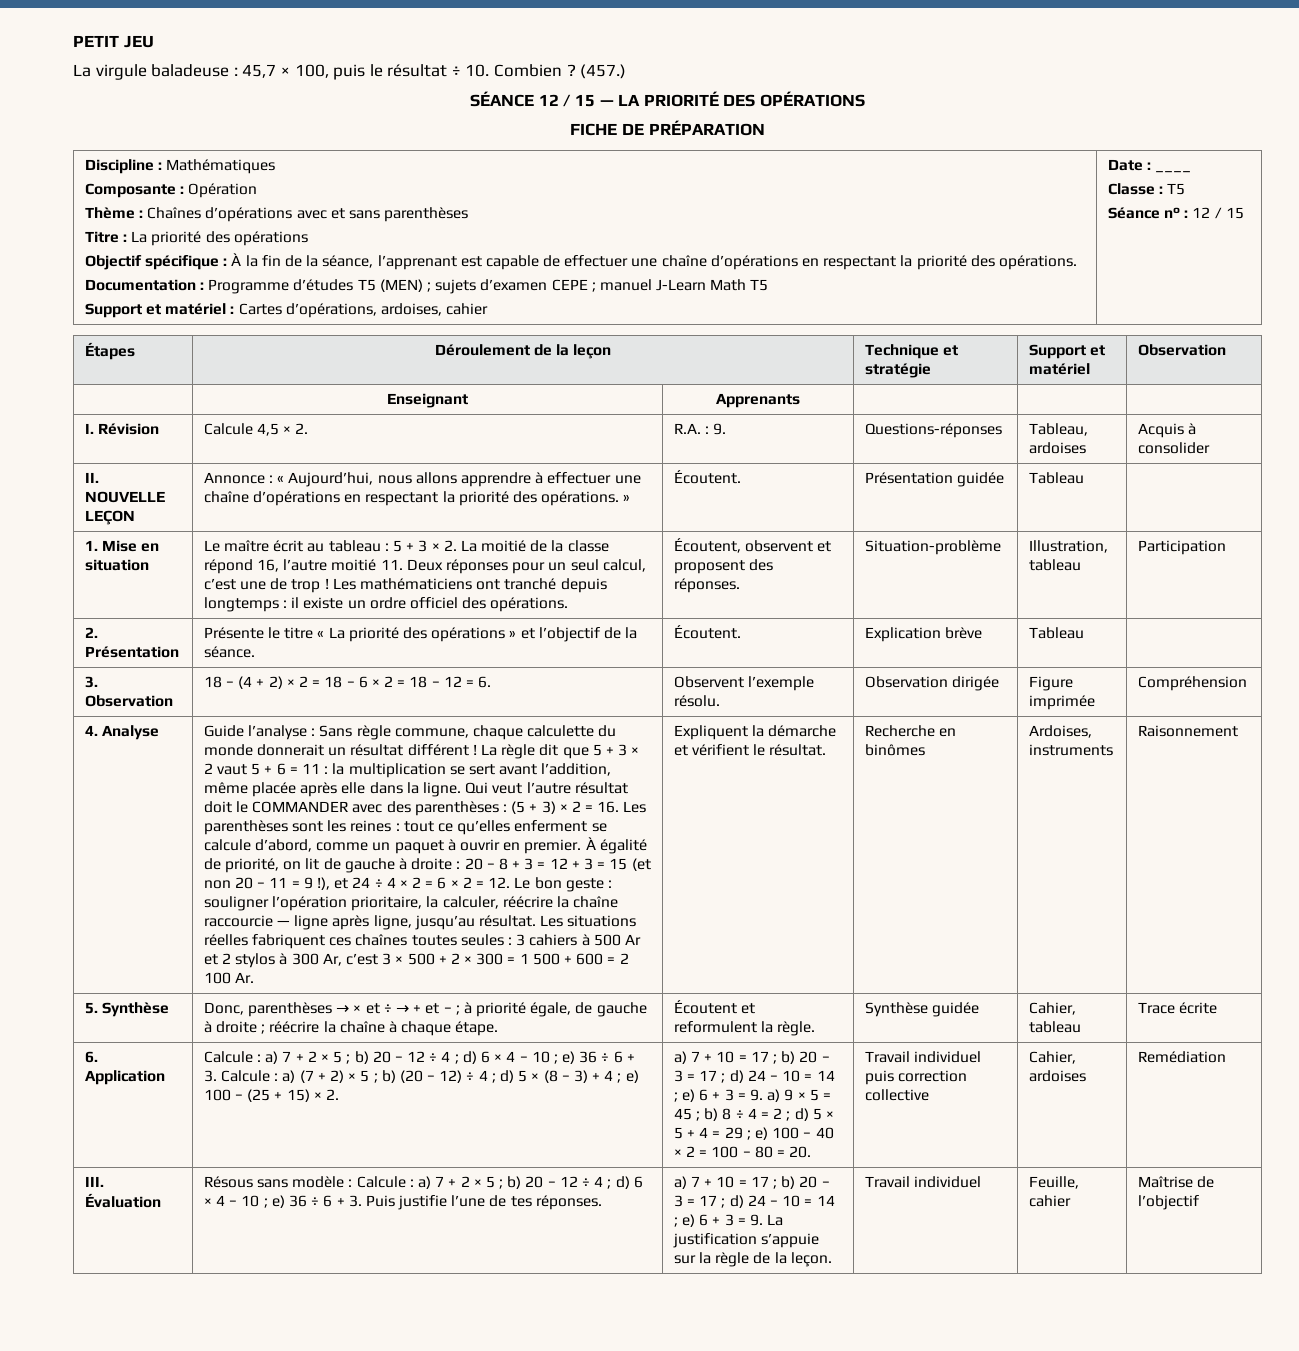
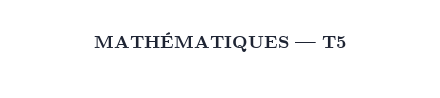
- PETIT JEU
- La virgule baladeuse : 45,7 × 100, puis le résultat ÷ 10. Combien ? (457.)
- SÉANCE 12 / 15 — LA PRIORITÉ DES OPÉRATIONS
- FICHE DE PRÉPARATION
- Discipline : Mathématiques
- Composante : Opération
- Thème : Chaînes d’opérations avec et sans parenthèses
- Titre : La priorité des opérations
- Objectif spécifique : À la fin de la séance, l’apprenant est capable de effectuer une chaîne d’opérations en respectant la priorité des opérations.
- Documentation : Programme d’études T5 (MEN) ; sujets d’examen CEPE ; manuel J-Learn Math T5
- Support et matériel : Cartes d’opérations, ardoises, cahier | Date : ____
- Classe : T5
- Séance n° : 12 / 15
- Étapes | Déroulement de la leçon | Technique et stratégie | Support et matériel | Observation
- | Enseignant | Apprenants | | |
- I. Révision | Calcule 4,5 × 2. | R.A. : 9. | Questions-réponses | Tableau, ardoises | Acquis à consolider
- II. NOUVELLE LEÇON | Annonce : « Aujourd’hui, nous allons apprendre à effectuer une chaîne d’opérations en respectant la priorité des opérations. » | Écoutent. | Présentation guidée | Tableau |
- 1. Mise en situation | Le maître écrit au tableau : 5 + 3 × 2. La moitié de la classe répond 16, l’autre moitié 11. Deux réponses pour un seul calcul, c’est une de trop ! Les mathématiciens ont tranché depuis longtemps : il existe un ordre officiel des opérations. | Écoutent, observent et proposent des réponses. | Situation-problème | Illustration, tableau | Participation
- 2. Présentation | Présente le titre « La priorité des opérations » et l’objectif de la séance. | Écoutent. | Explication brève | Tableau |
- 3. Observation | 18 − (4 + 2) × 2 = 18 − 6 × 2 = 18 − 12 = 6. | Observent l’exemple résolu. | Observation dirigée | Figure imprimée | Compréhension
- 4. Analyse | Guide l’analyse : Sans règle commune, chaque calculette du monde donnerait un résultat différent ! La règle dit que 5 + 3 × 2 vaut 5 + 6 = 11 : la multiplication se sert avant l’addition, même placée après elle dans la ligne. Qui veut l’autre résultat doit le COMMANDER avec des parenthèses : (5 + 3) × 2 = 16. Les parenthèses sont les reines : tout ce qu’elles enferment se calcule d’abord, comme un paquet à ouvrir en premier. À égalité de priorité, on lit de gauche à droite : 20 − 8 + 3 = 12 + 3 = 15 (et non 20 − 11 = 9 !), et 24 ÷ 4 × 2 = 6 × 2 = 12. Le bon geste : souligner l’opération prioritaire, la calculer, réécrire la chaîne raccourcie — ligne après ligne, jusqu’au résultat. Les situations réelles fabriquent ces chaînes toutes seules : 3 cahiers à 500 Ar et 2 stylos à 300 Ar, c’est 3 × 500 + 2 × 300 = 1 500 + 600 = 2 100 Ar. | Expliquent la démarche et vérifient le résultat. | Recherche en binômes | Ardoises, instruments | Raisonnement
- 5. Synthèse | Donc, parenthèses → × et ÷ → + et − ; à priorité égale, de gauche à droite ; réécrire la chaîne à chaque étape. | Écoutent et reformulent la règle. | Synthèse guidée | Cahier, tableau | Trace écrite
- 6. Application | Calcule : a) 7 + 2 × 5 ; b) 20 − 12 ÷ 4 ; d) 6 × 4 − 10 ; e) 36 ÷ 6 + 3. Calcule : a) (7 + 2) × 5 ; b) (20 − 12) ÷ 4 ; d) 5 × (8 − 3) + 4 ; e) 100 − (25 + 15) × 2. | a) 7 + 10 = 17 ; b) 20 − 3 = 17 ; d) 24 − 10 = 14 ; e) 6 + 3 = 9. a) 9 × 5 = 45 ; b) 8 ÷ 4 = 2 ; d) 5 × 5 + 4 = 29 ; e) 100 − 40 × 2 = 100 − 80 = 20. | Travail individuel puis correction collective | Cahier, ardoises | Remédiation
- III. Évaluation | Résous sans modèle : Calcule : a) 7 + 2 × 5 ; b) 20 − 12 ÷ 4 ; d) 6 × 4 − 10 ; e) 36 ÷ 6 + 3. Puis justifie l’une de tes réponses. | a) 7 + 10 = 17 ; b) 20 − 3 = 17 ; d) 24 − 10 = 14 ; e) 6 + 3 = 9. La justification s’appuie sur la règle de la leçon. | Travail individuel | Feuille, cahier | Maîtrise de l’objectif
+ MATHÉMATIQUES — T5

